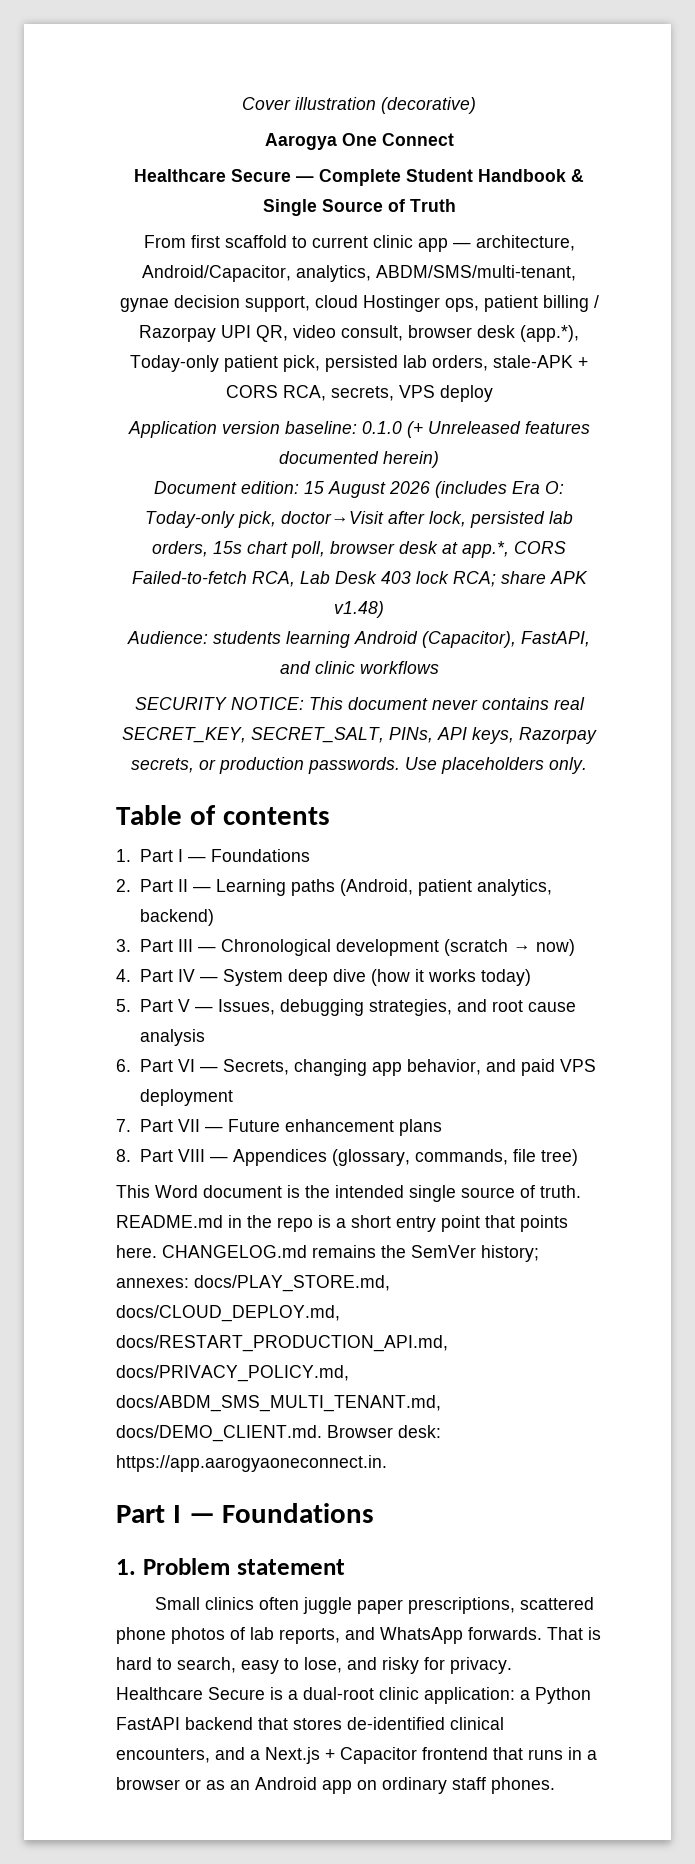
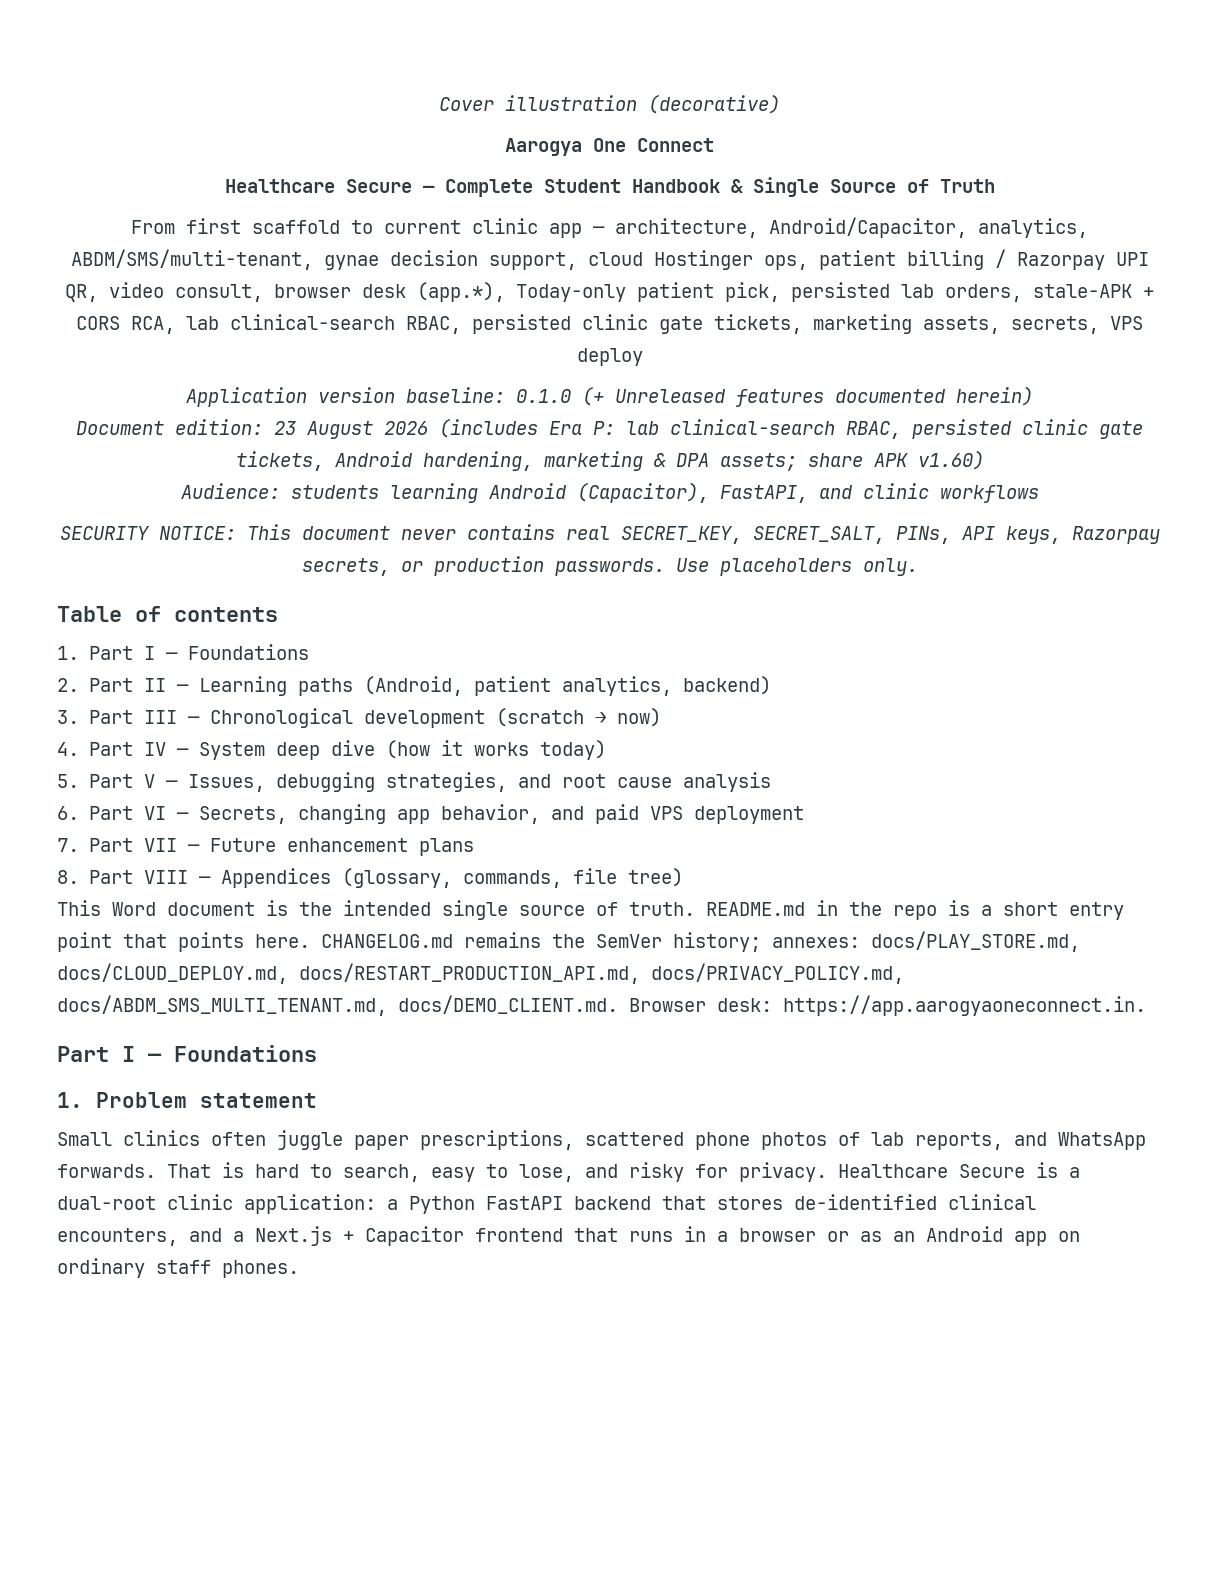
- From first scaffold to current clinic app — architecture, Android/Capacitor, analytics, ABDM/SMS/multi-tenant, gynae decision support, cloud Hostinger ops, patient billing / Razorpay UPI QR, video consult, browser desk (app.*), Today-only patient pick, persisted lab orders, stale-APK + CORS RCA, secrets, VPS deploy
+ From first scaffold to current clinic app — architecture, Android/Capacitor, analytics, ABDM/SMS/multi-tenant, gynae decision support, cloud Hostinger ops, patient billing / Razorpay UPI QR, video consult, browser desk (app.*), Today-only patient pick, persisted lab orders, stale-APK + CORS RCA, lab clinical-search RBAC, persisted clinic gate tickets, marketing assets, secrets, VPS deploy
- Document edition: 15 August 2026 (includes Era O: Today-only pick, doctor→Visit after lock, persisted lab orders, 15s chart poll, browser desk at app.*, CORS Failed-to-fetch RCA, Lab Desk 403 lock RCA; share APK v1.48)
+ Document edition: 23 August 2026 (includes Era P: lab clinical-search RBAC, persisted clinic gate tickets, Android hardening, marketing & DPA assets; share APK v1.60)

